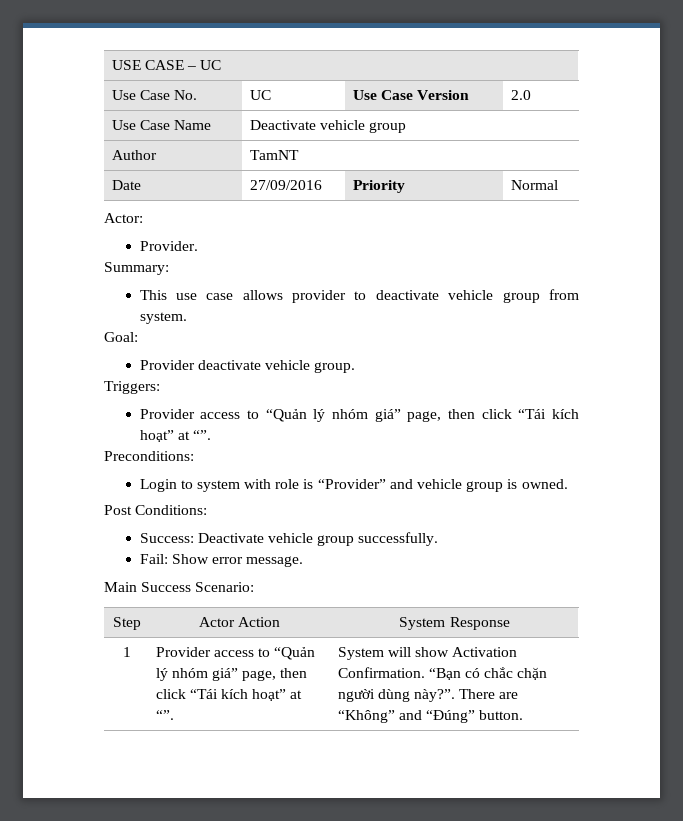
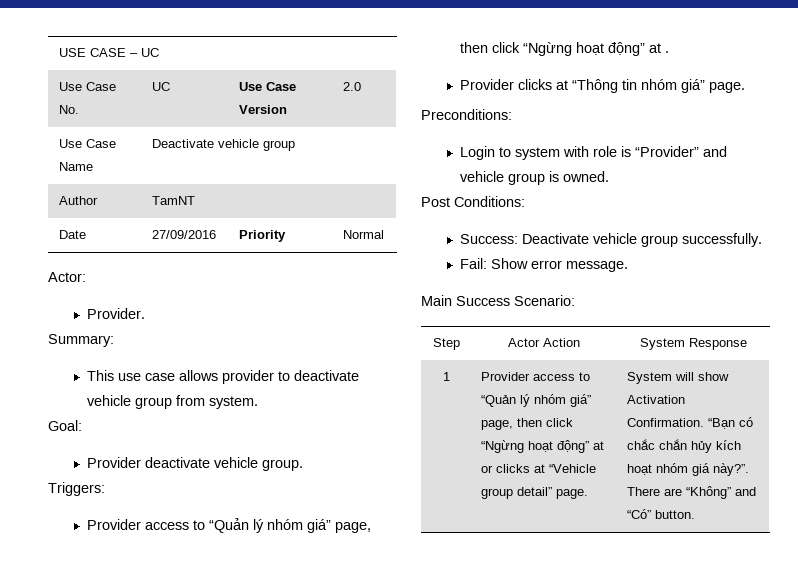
  Triggers:
- Provider access to “Quản lý nhóm giá” page, then click “Tái kích hoạt” at “”.
+ Provider access to “Quản lý nhóm giá” page, then click “Ngừng hoạt động” at .
+ Provider clicks at “Thông tin nhóm giá” page.
- 1 | Provider access to “Quản lý nhóm giá” page, then click “Tái kích hoạt” at “”.
+ 1 | Provider access to “Quản lý nhóm giá” page, then click “Ngừng hoạt động” at or clicks at “Vehicle group detail” page.
- “Bạn có chắc chặn người dùng này?”.
+ “Bạn có chắc chắn hủy kích hoạt nhóm giá này?”.
- There are “Không” and “Đúng” button.
+ There are “Không” and “Có” button.

